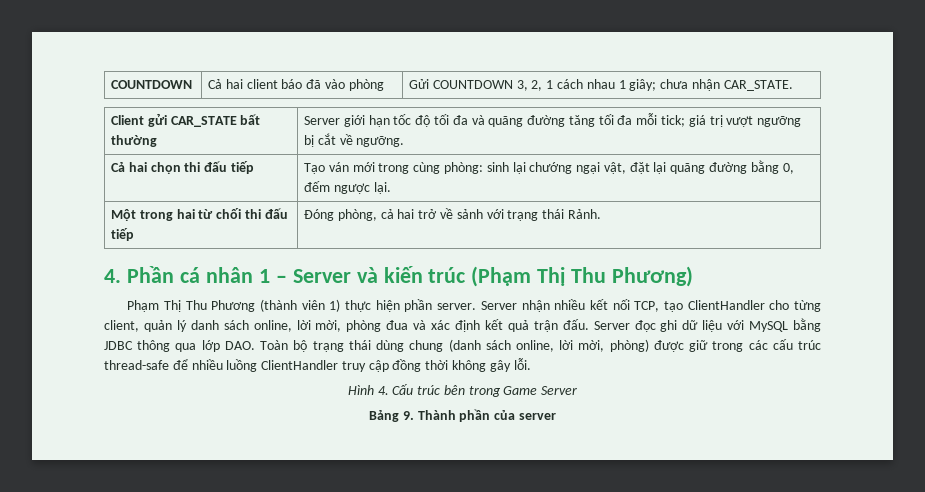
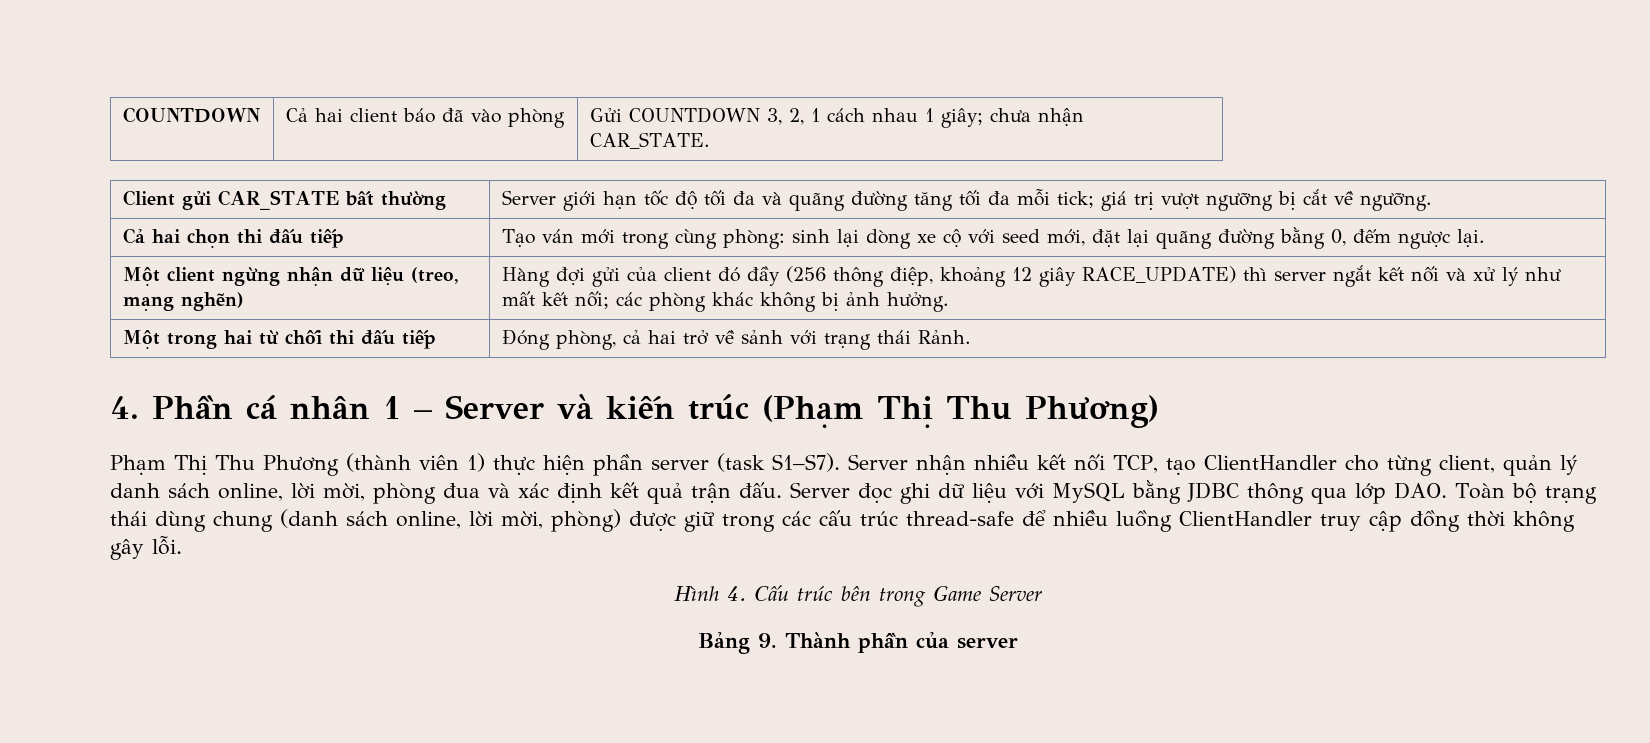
- Cả hai chọn thi đấu tiếp | Tạo ván mới trong cùng phòng: sinh lại chướng ngại vật, đặt lại quãng đường bằng 0, đếm ngược lại.
+ Cả hai chọn thi đấu tiếp | Tạo ván mới trong cùng phòng: sinh lại dòng xe cộ với seed mới, đặt lại quãng đường bằng 0, đếm ngược lại.
+ Một client ngừng nhận dữ liệu (treo, mạng nghẽn) | Hàng đợi gửi của client đó đầy (256 thông điệp, khoảng 12 giây RACE_UPDATE) thì server ngắt kết nối và xử lý như mất kết nối; các phòng khác không bị ảnh hưởng.
- Phạm Thị Thu Phương (thành viên 1) thực hiện phần server.
+ Phạm Thị Thu Phương (thành viên 1) thực hiện phần server (task S1–S7).

